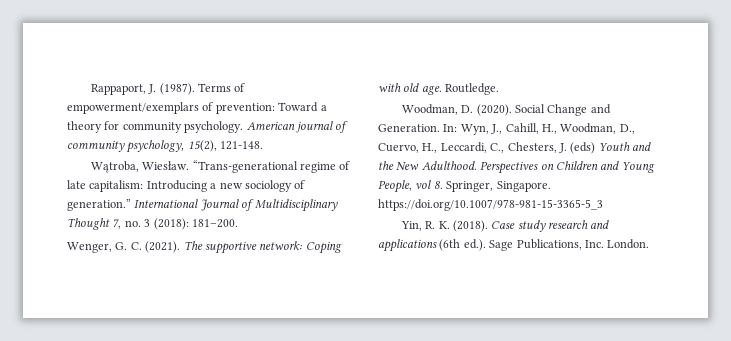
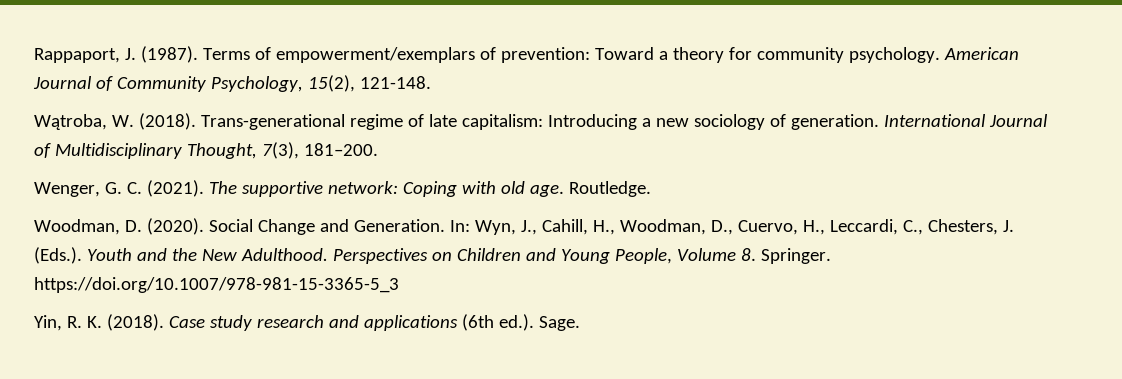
- American journal of community psychology, 15(2), 121-148.
+ American Journal of Community Psychology, 15(2), 121-148.
- Wątroba, Wiesław. “Trans-generational regime of late capitalism: Introducing a new sociology of generation.”
+ Wątroba, W. (2018). Trans-generational regime of late capitalism: Introducing a new sociology of generation.
- International Journal of Multidisciplinary Thought 7, no. 3 (2018): 181–200.
+ International Journal of Multidisciplinary Thought, 7(3), 181–200.
- In: Wyn, J., Cahill, H., Woodman, D., Cuervo, H., Leccardi, C., Chesters, J. (eds) Youth and the New Adulthood.
+ In: Wyn, J., Cahill, H., Woodman, D., Cuervo, H., Leccardi, C., Chesters, J. (Eds.). Youth and the New Adulthood.
- Perspectives on Children and Young People, vol 8. Springer, Singapore. https://doi.org/10.1007/978-981-15-3365-5_3
+ Perspectives on Children and Young People, Volume 8. Springer. https://doi.org/10.1007/978-981-15-3365-5_3
- Case study research and applications (6th ed.). Sage Publications, Inc. London.
+ Case study research and applications (6th ed.). Sage.

